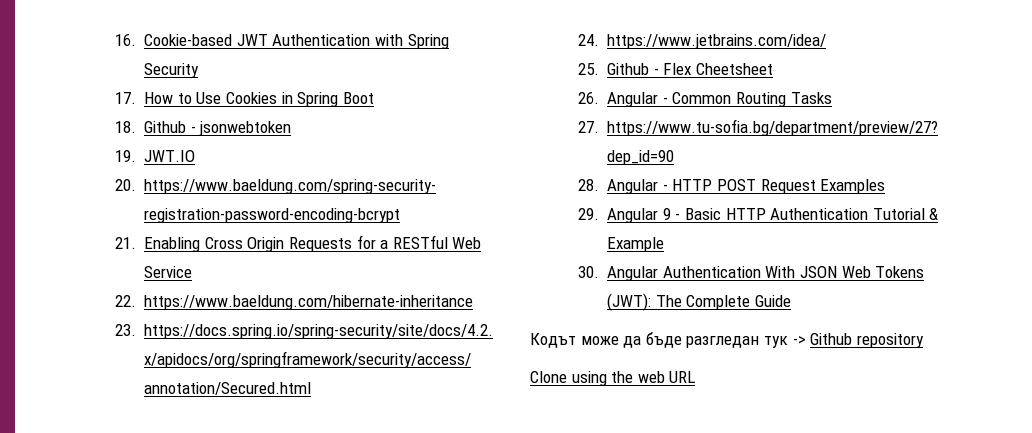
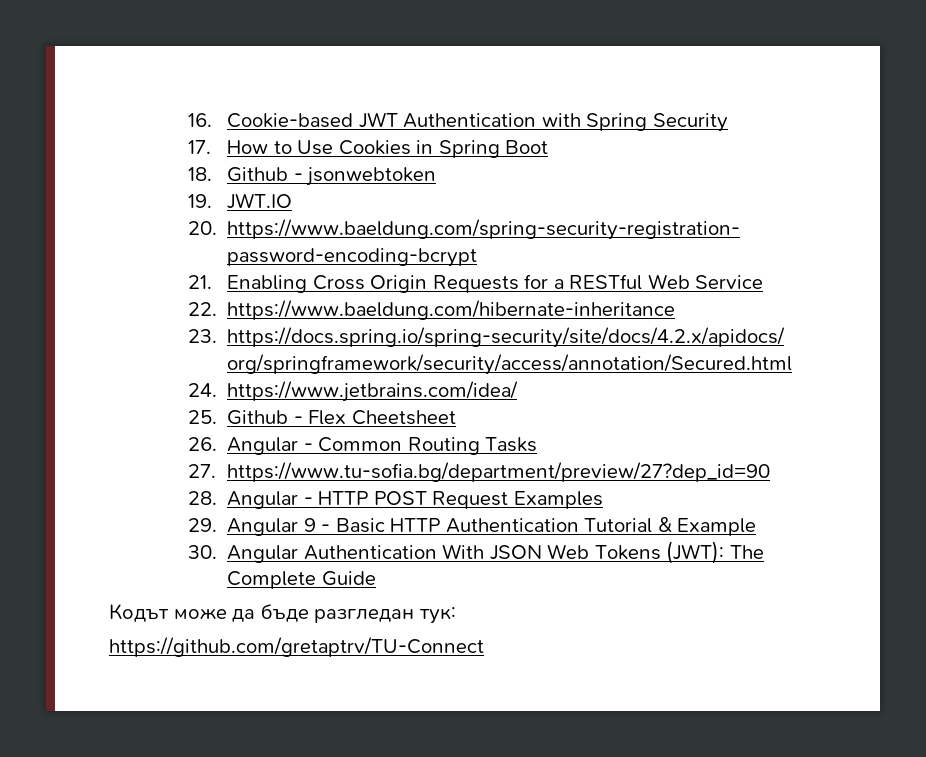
- Кодът може да бъде разгледан тук -> Github repository
- Clone using the web URL
+ Кодът може да бъде разгледан тук:
+ https://github.com/gretaptrv/TU-Connect

